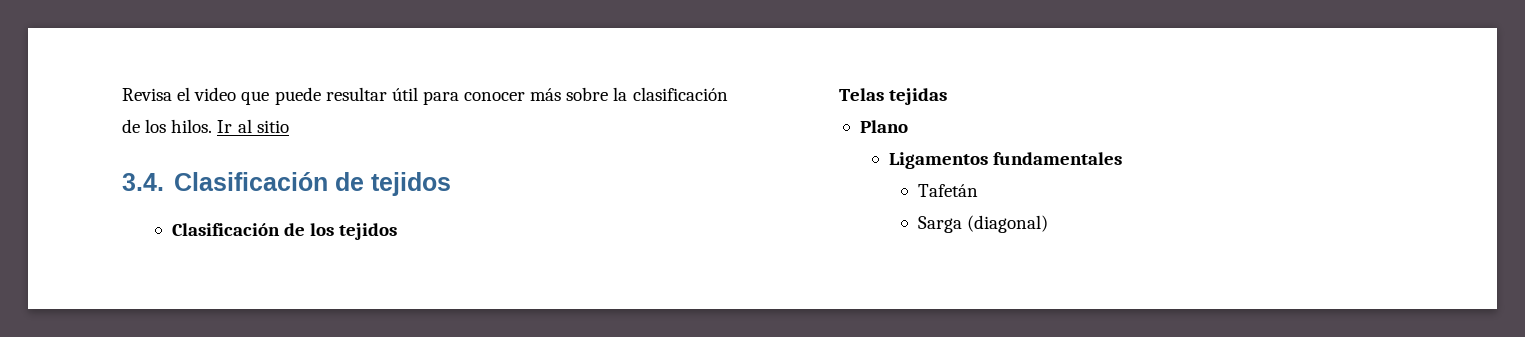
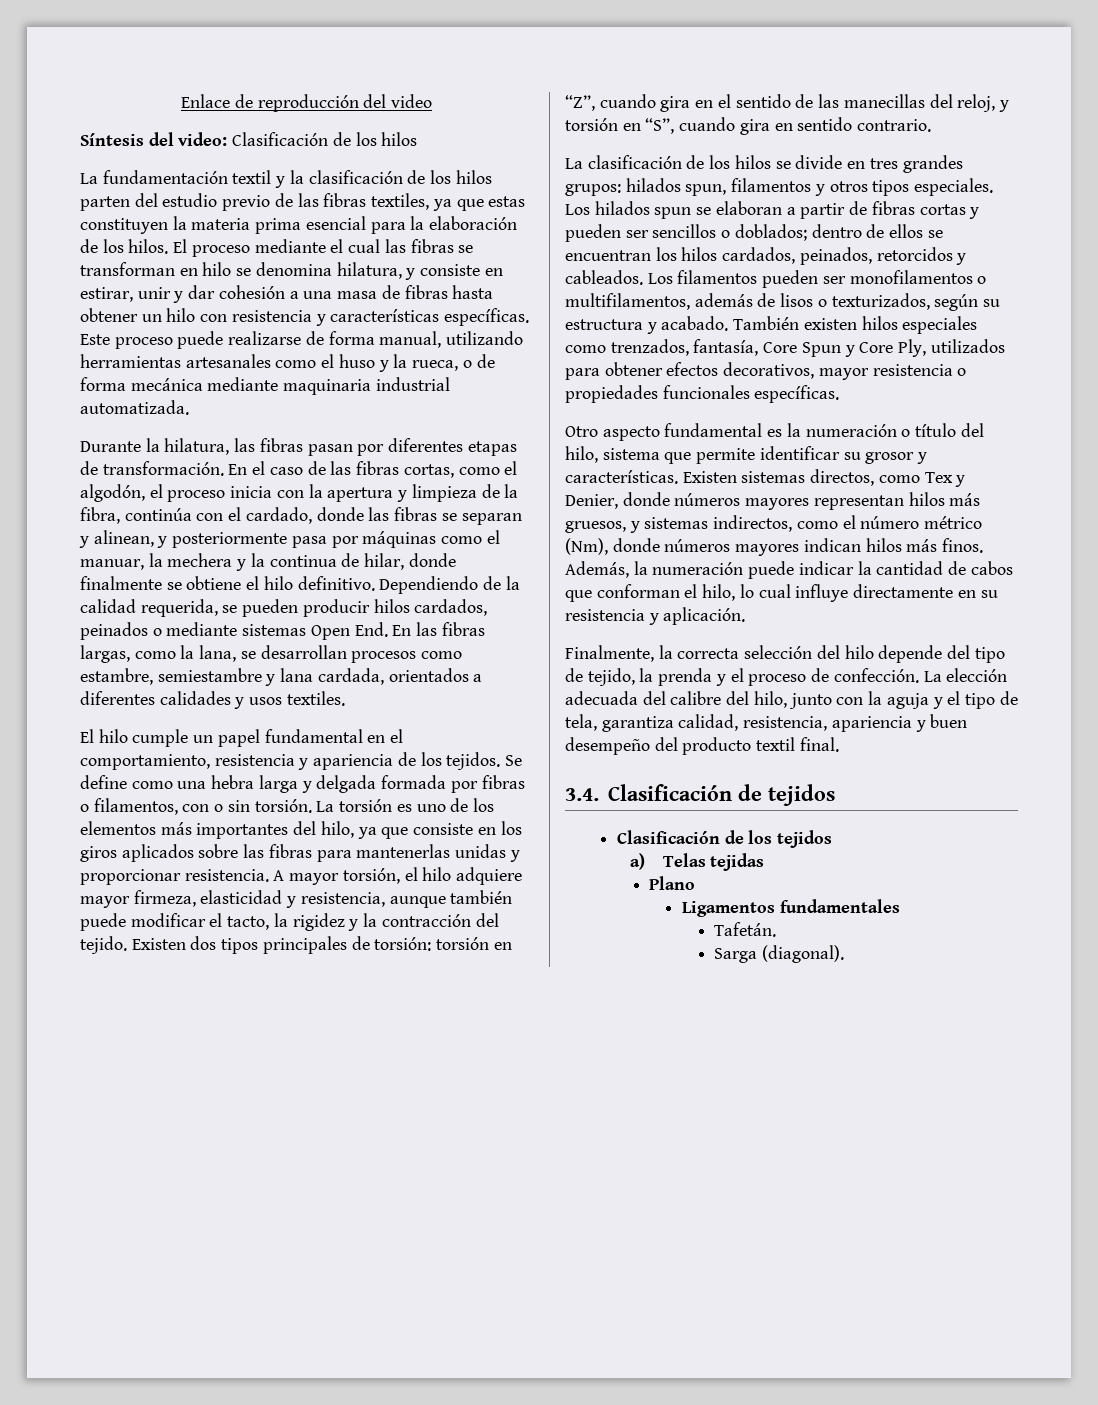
- Revisa el video que puede resultar útil para conocer más sobre la clasificación de los hilos. Ir al sitio
+ Enlace de reproducción del video
+ Síntesis del video: Clasificación de los hilos
+ La fundamentación textil y la clasificación de los hilos parten del estudio previo de las fibras textiles, ya que estas constituyen la materia prima esencial para la elaboración de los hilos. El proceso mediante el cual las fibras se transforman en hilo se denomina hilatura, y consiste en estirar, unir y dar cohesión a una masa de fibras hasta obtener un hilo con resistencia y características específicas. Este proceso puede realizarse de forma manual, utilizando herramientas artesanales como el huso y la rueca, o de forma mecánica mediante maquinaria industrial automatizada.
+ Durante la hilatura, las fibras pasan por diferentes etapas de transformación. En el caso de las fibras cortas, como el algodón, el proceso inicia con la apertura y limpieza de la fibra, continúa con el cardado, donde las fibras se separan y alinean, y posteriormente pasa por máquinas como el manuar, la mechera y la continua de hilar, donde finalmente se obtiene el hilo definitivo. Dependiendo de la calidad requerida, se pueden producir hilos cardados, peinados o mediante sistemas Open End. En las fibras largas, como la lana, se desarrollan procesos como estambre, semiestambre y lana cardada, orientados a diferentes calidades y usos textiles.
+ El hilo cumple un papel fundamental en el comportamiento, resistencia y apariencia de los tejidos. Se define como una hebra larga y delgada formada por fibras o filamentos, con o sin torsión. La torsión es uno de los elementos más importantes del hilo, ya que consiste en los giros aplicados sobre las fibras para mantenerlas unidas y proporcionar resistencia. A mayor torsión, el hilo adquiere mayor firmeza, elasticidad y resistencia, aunque también puede modificar el tacto, la rigidez y la contracción del tejido. Existen dos tipos principales de torsión: torsión en “Z”, cuando gira en el sentido de las manecillas del reloj, y torsión en “S”, cuando gira en sentido contrario.
+ La clasificación de los hilos se divide en tres grandes grupos: hilados spun, filamentos y otros tipos especiales. Los hilados spun se elaboran a partir de fibras cortas y pueden ser sencillos o doblados; dentro de ellos se encuentran los hilos cardados, peinados, retorcidos y cableados. Los filamentos pueden ser monofilamentos o multifilamentos, además de lisos o texturizados, según su estructura y acabado. También existen hilos especiales como trenzados, fantasía, Core Spun y Core Ply, utilizados para obtener efectos decorativos, mayor resistencia o propiedades funcionales específicas.
+ Otro aspecto fundamental es la numeración o título del hilo, sistema que permite identificar su grosor y características. Existen sistemas directos, como Tex y Denier, donde números mayores representan hilos más gruesos, y sistemas indirectos, como el número métrico (Nm), donde números mayores indican hilos más finos. Además, la numeración puede indicar la cantidad de cabos que conforman el hilo, lo cual influye directamente en su resistencia y aplicación.
+ Finalmente, la correcta selección del hilo depende del tipo de tejido, la prenda y el proceso de confección. La elección adecuada del calibre del hilo, junto con la aguja y el tipo de tela, garantiza calidad, resistencia, apariencia y buen desempeño del producto textil final.
- Telas tejidas
+ a) Telas tejidas
- Tafetán
+ Tafetán.
- Sarga (diagonal)
+ Sarga (diagonal).

